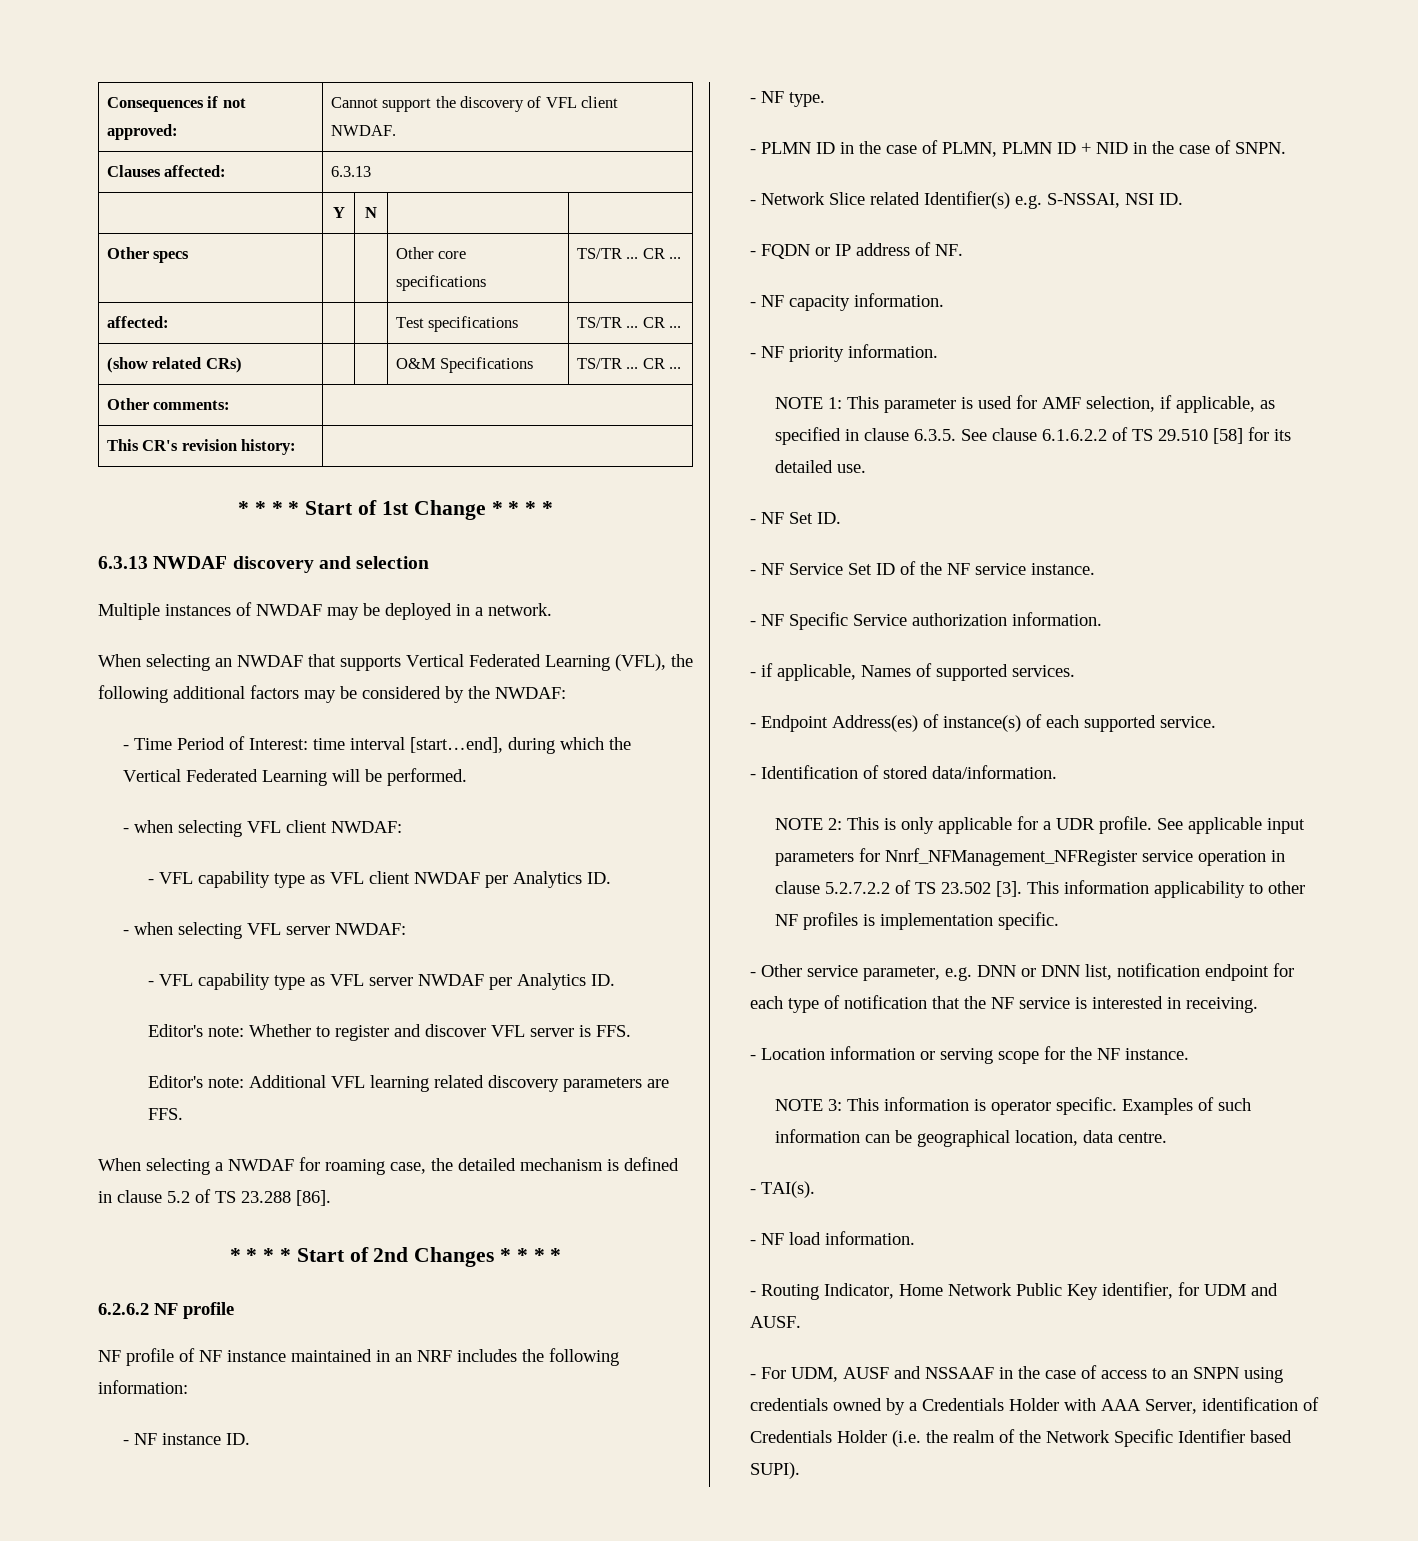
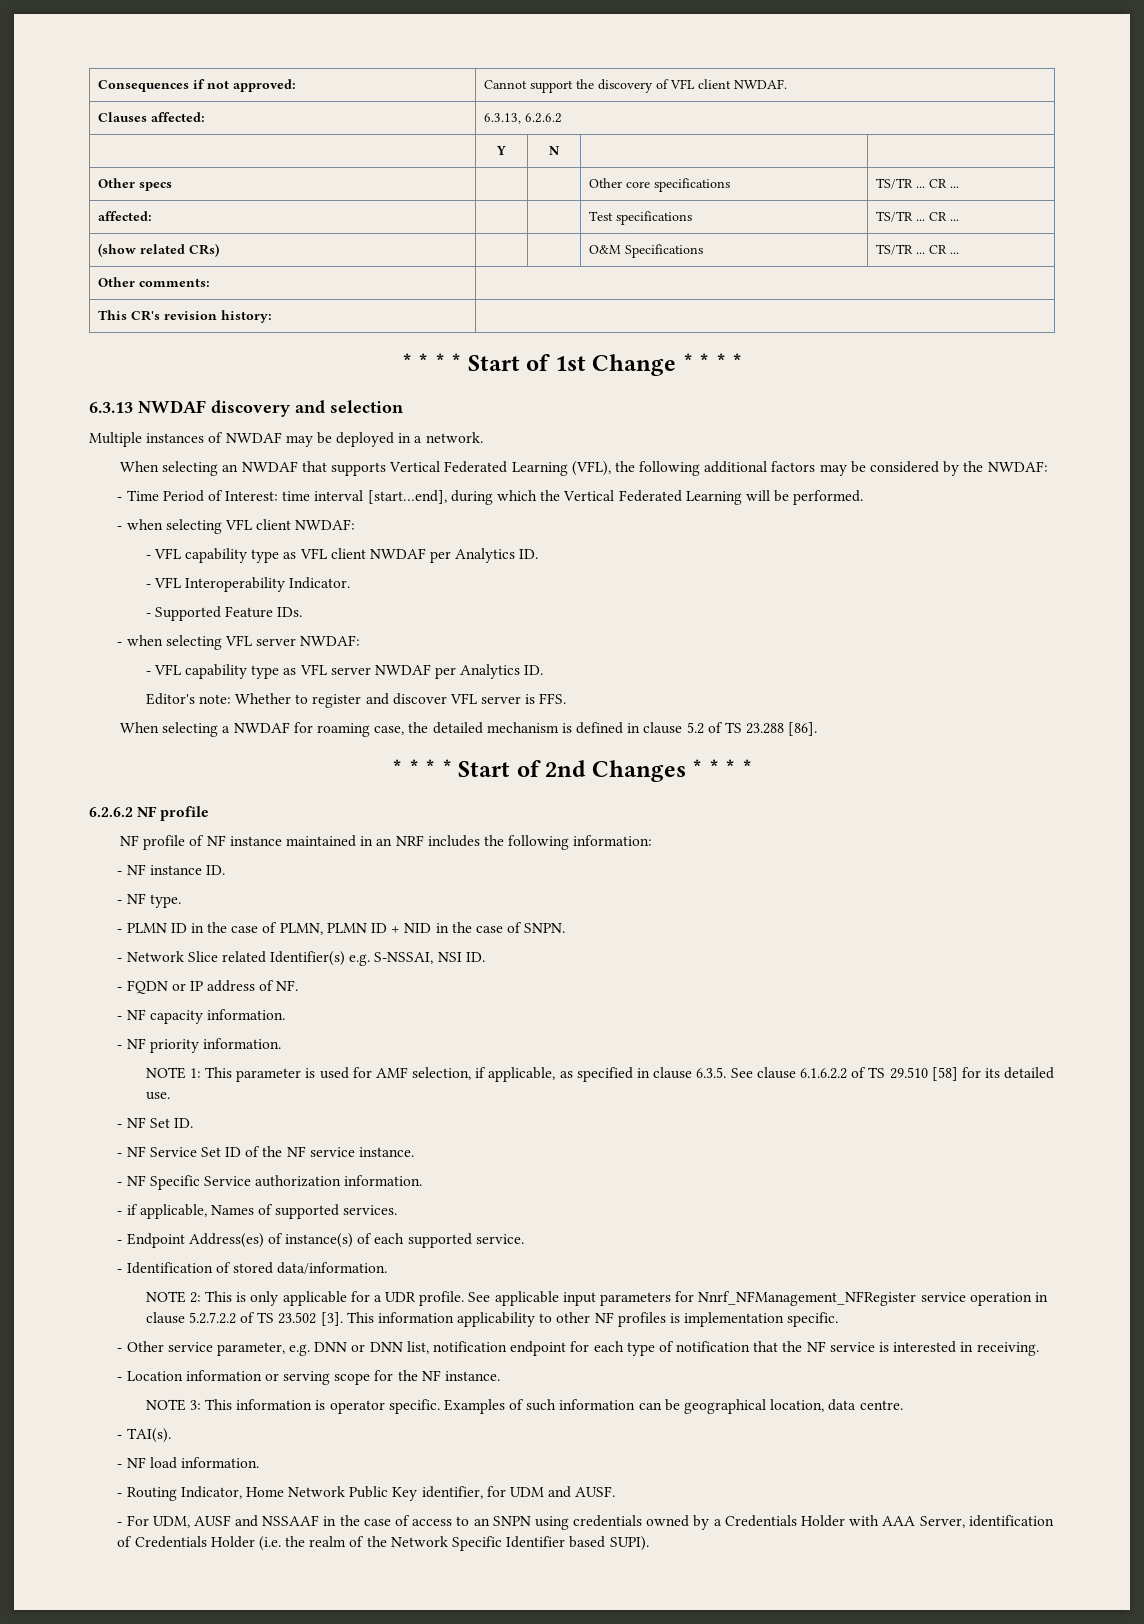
- Clauses affected: | 6.3.13
+ Clauses affected: | 6.3.13, 6.2.6.2
+ - VFL Interoperability Indicator.
+ - Supported Feature IDs.
- Editor's note: Additional VFL learning related discovery parameters are FFS.

